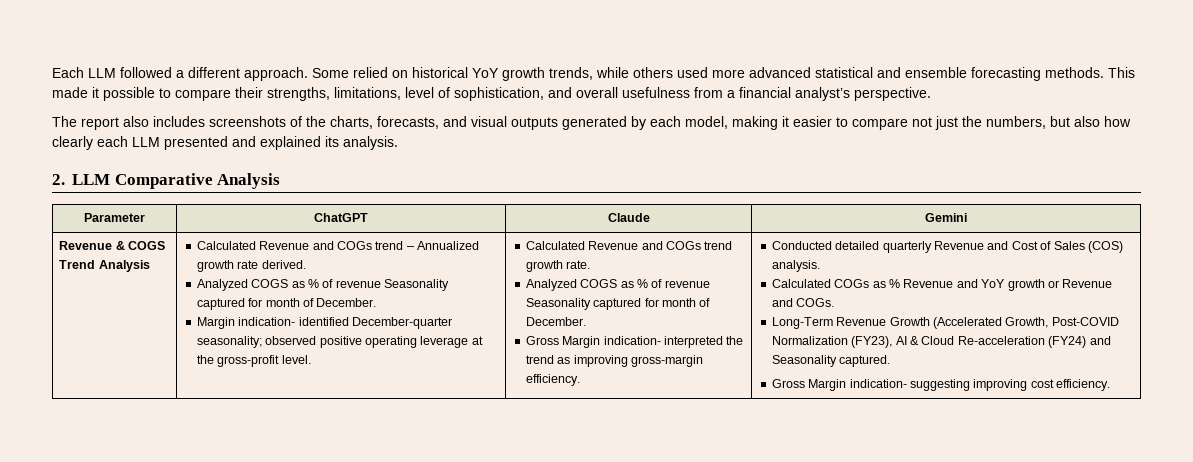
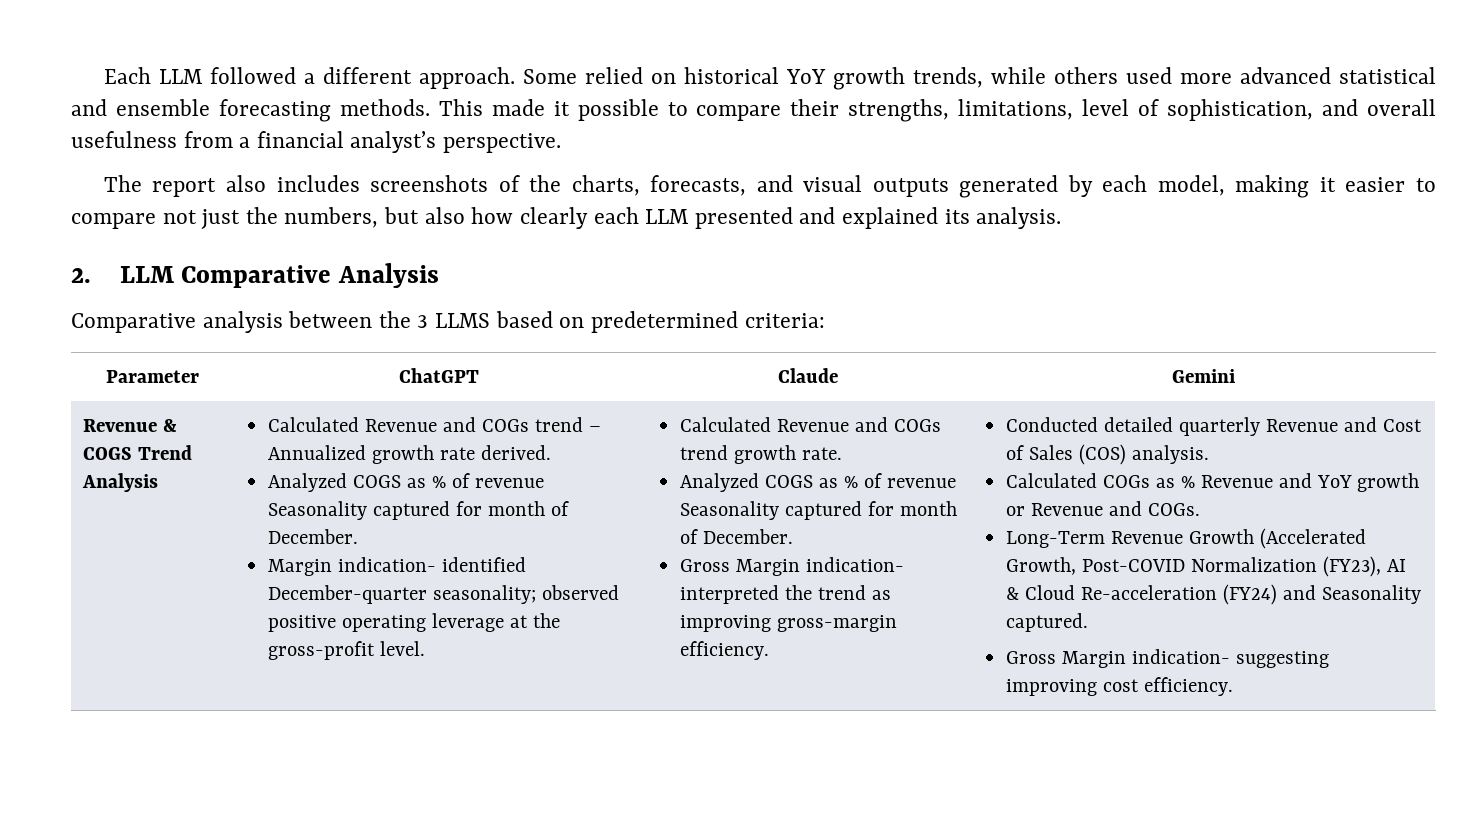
+ Comparative analysis between the 3 LLMS based on predetermined criteria:

